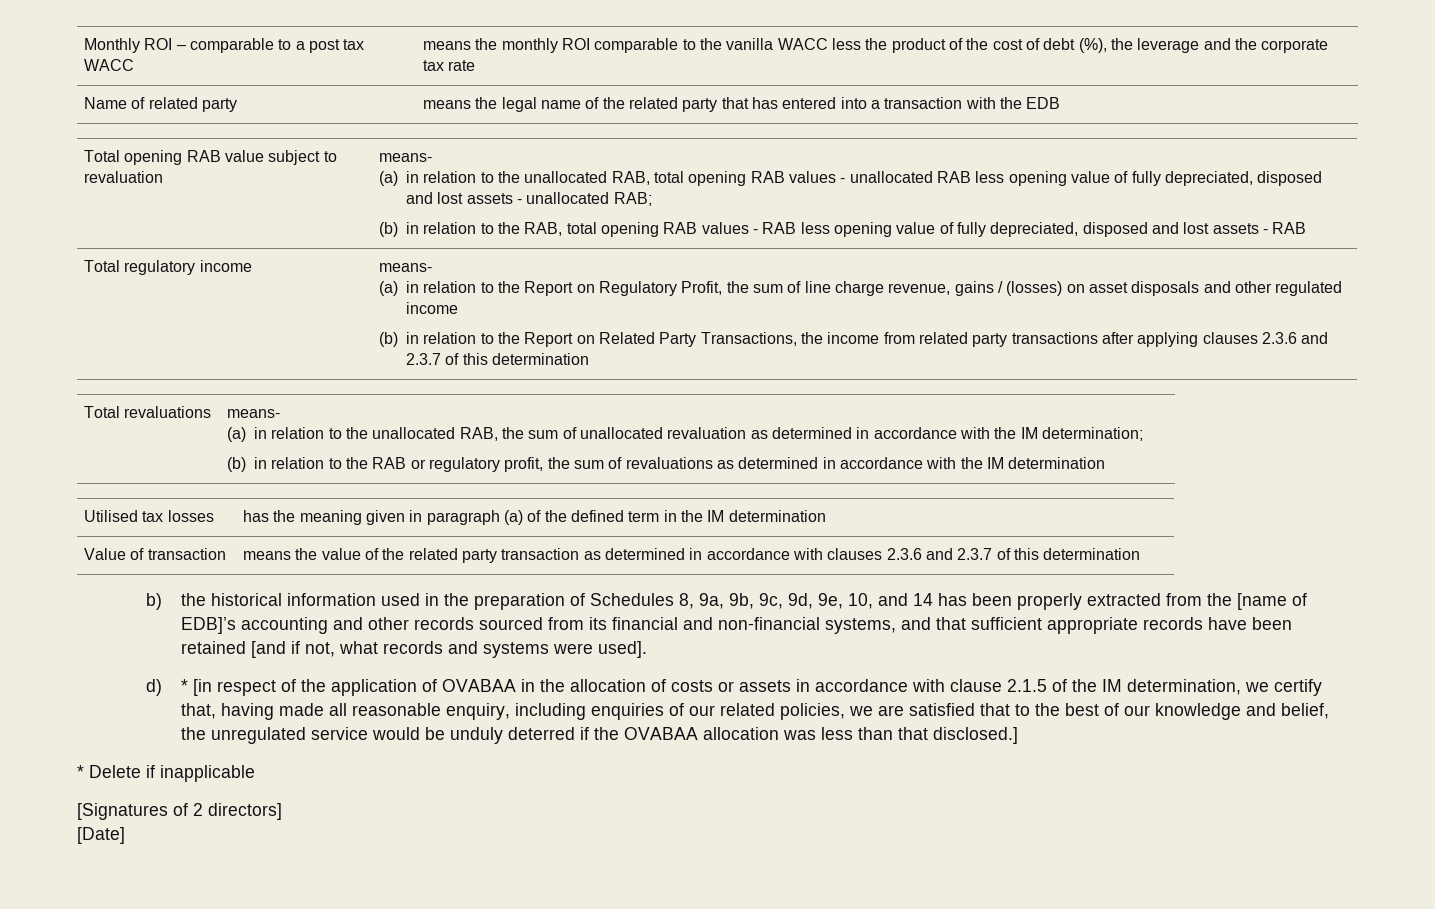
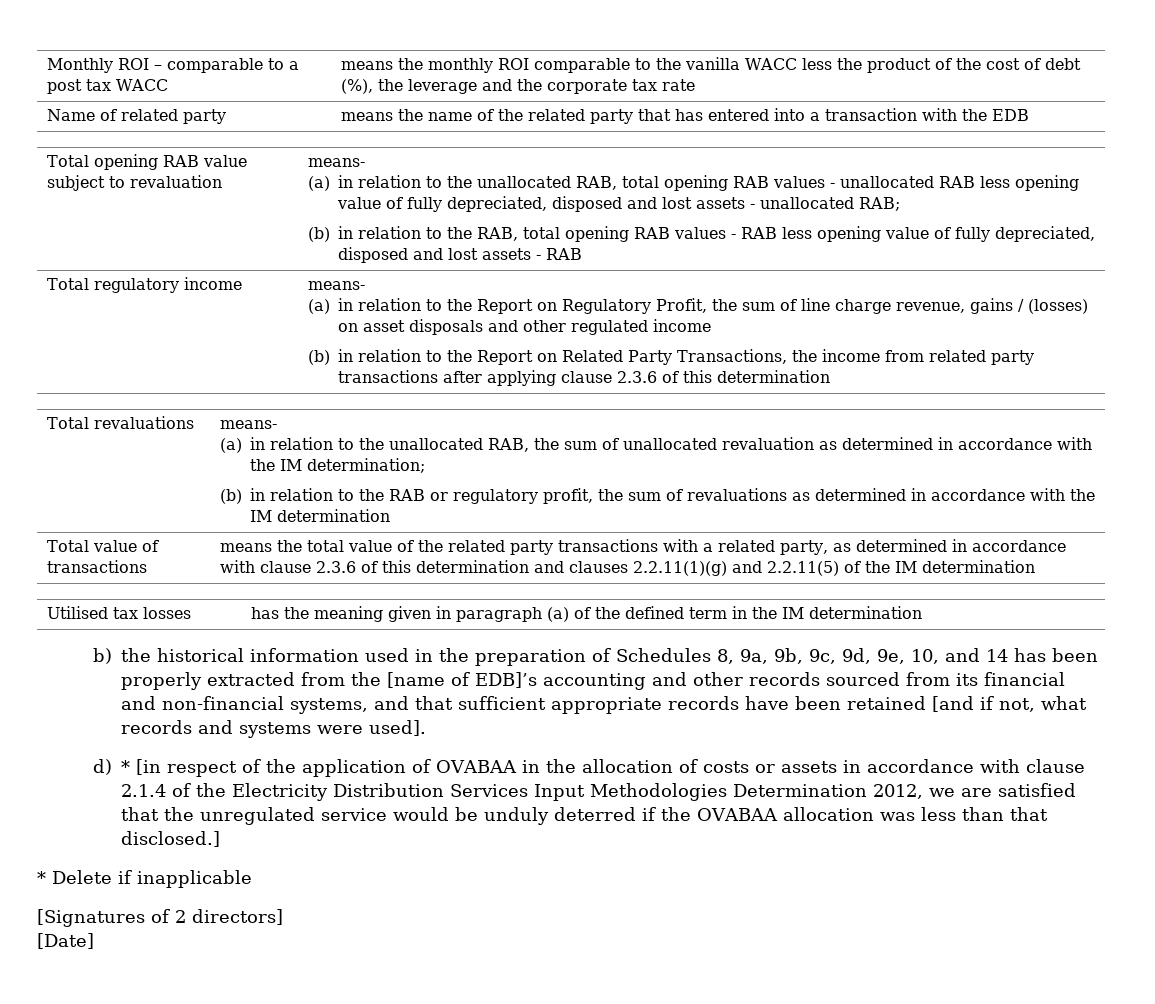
- Name of related party | means the legal name of the related party that has entered into a transaction with the EDB
+ Name of related party | means the name of the related party that has entered into a transaction with the EDB
- (b) in relation to the Report on Related Party Transactions, the income from related party transactions after applying clauses 2.3.6 and 2.3.7 of this determination
+ (b) in relation to the Report on Related Party Transactions, the income from related party transactions after applying clause 2.3.6 of this determination
+ Total value of transactions | means the total value of the related party transactions with a related party, as determined in accordance with clause 2.3.6 of this determination and clauses 2.2.11(1)(g) and 2.2.11(5) of the IM determination
- Value of transaction | means the value of the related party transaction as determined in accordance with clauses 2.3.6 and 2.3.7 of this determination
- d) * [in respect of the application of OVABAA in the allocation of costs or assets in accordance with clause 2.1.5 of the IM determination, we certify that, having made all reasonable enquiry, including enquiries of our related policies, we are satisfied that to the best of our knowledge and belief, the unregulated service would be unduly deterred if the OVABAA allocation was less than that disclosed.]
+ d) * [in respect of the application of OVABAA in the allocation of costs or assets in accordance with clause 2.1.4 of the Electricity Distribution Services Input Methodologies Determination 2012, we are satisfied that the unregulated service would be unduly deterred if the OVABAA allocation was less than that disclosed.]

